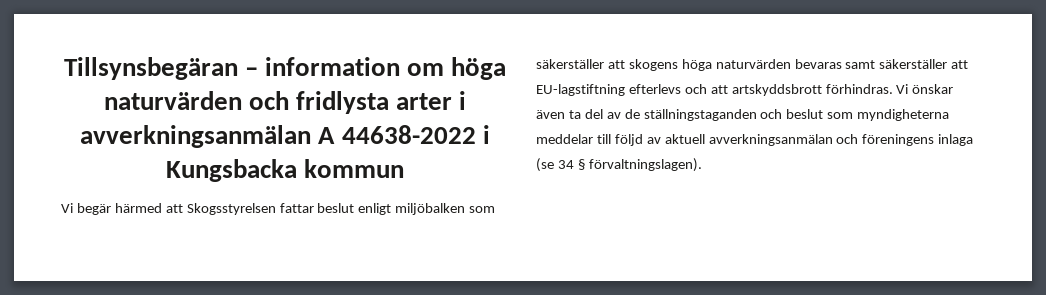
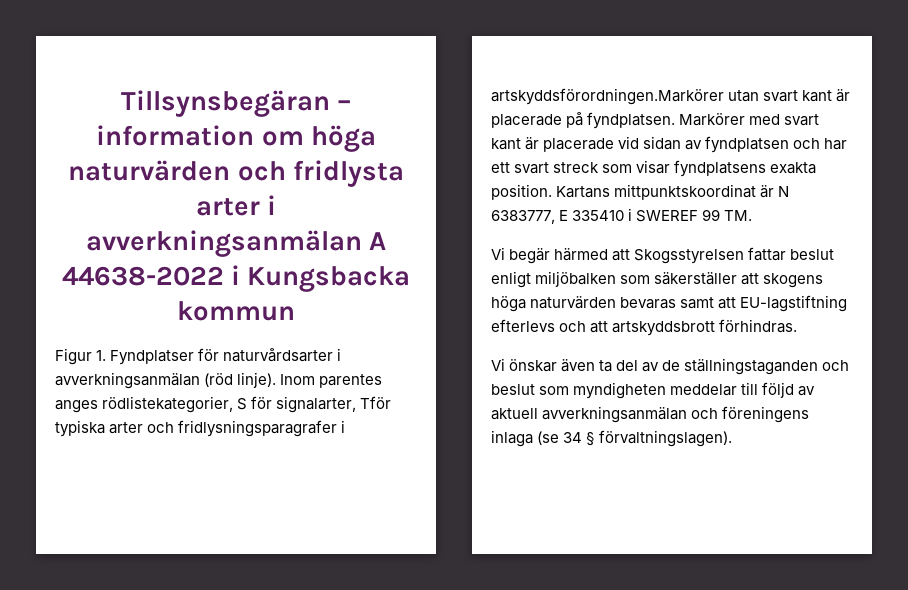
+ Figur 1. Fyndplatser för naturvårdsarter i avverkningsanmälan (röd linje). Inom parentes anges rödlistekategorier, S för signalarter, Tför typiska arter och fridlysningsparagrafer i artskyddsförordningen.Markörer utan svart kant är placerade på fyndplatsen. Markörer med svart kant är placerade vid sidan av fyndplatsen och har ett svart streck som visar fyndplatsens exakta position. Kartans mittpunktskoordinat är N 6383777, E 335410 i SWEREF 99 TM.
- Vi begär härmed att Skogsstyrelsen fattar beslut enligt miljöbalken som säkerställer att skogens höga naturvärden bevaras samt säkerställer att EU-lagstiftning efterlevs och att artskyddsbrott förhindras. Vi önskar även ta del av de ställningstaganden och beslut som myndigheterna meddelar till följd av aktuell avverkningsanmälan och föreningens inlaga (se 34 § förvaltningslagen).
+ Vi begär härmed att Skogsstyrelsen fattar beslut enligt miljöbalken som säkerställer att skogens höga naturvärden bevaras samt att EU-lagstiftning efterlevs och att artskyddsbrott förhindras.
+ Vi önskar även ta del av de ställningstaganden och beslut som myndigheten meddelar till följd av aktuell avverkningsanmälan och föreningens inlaga (se 34 § förvaltningslagen).

